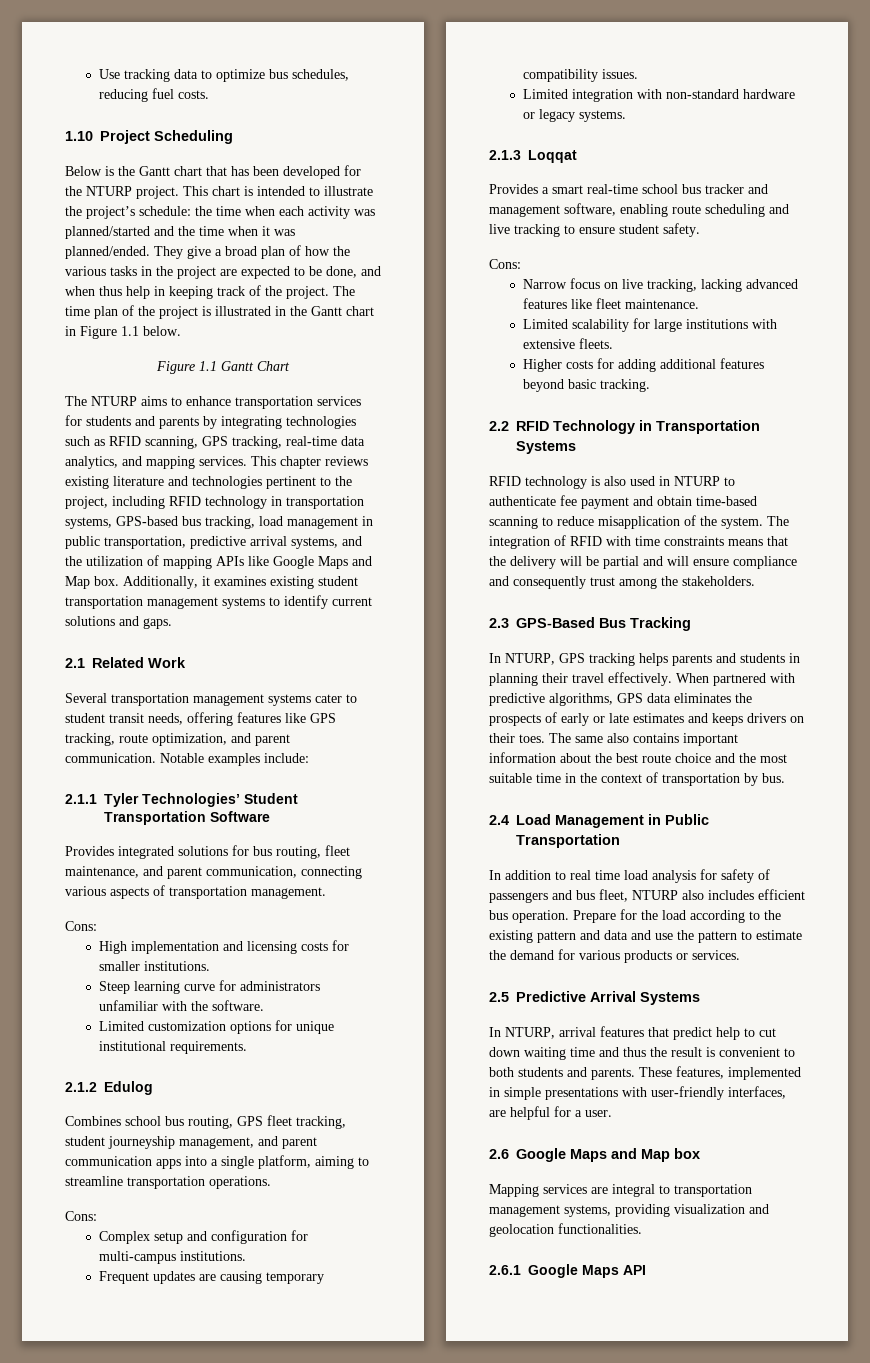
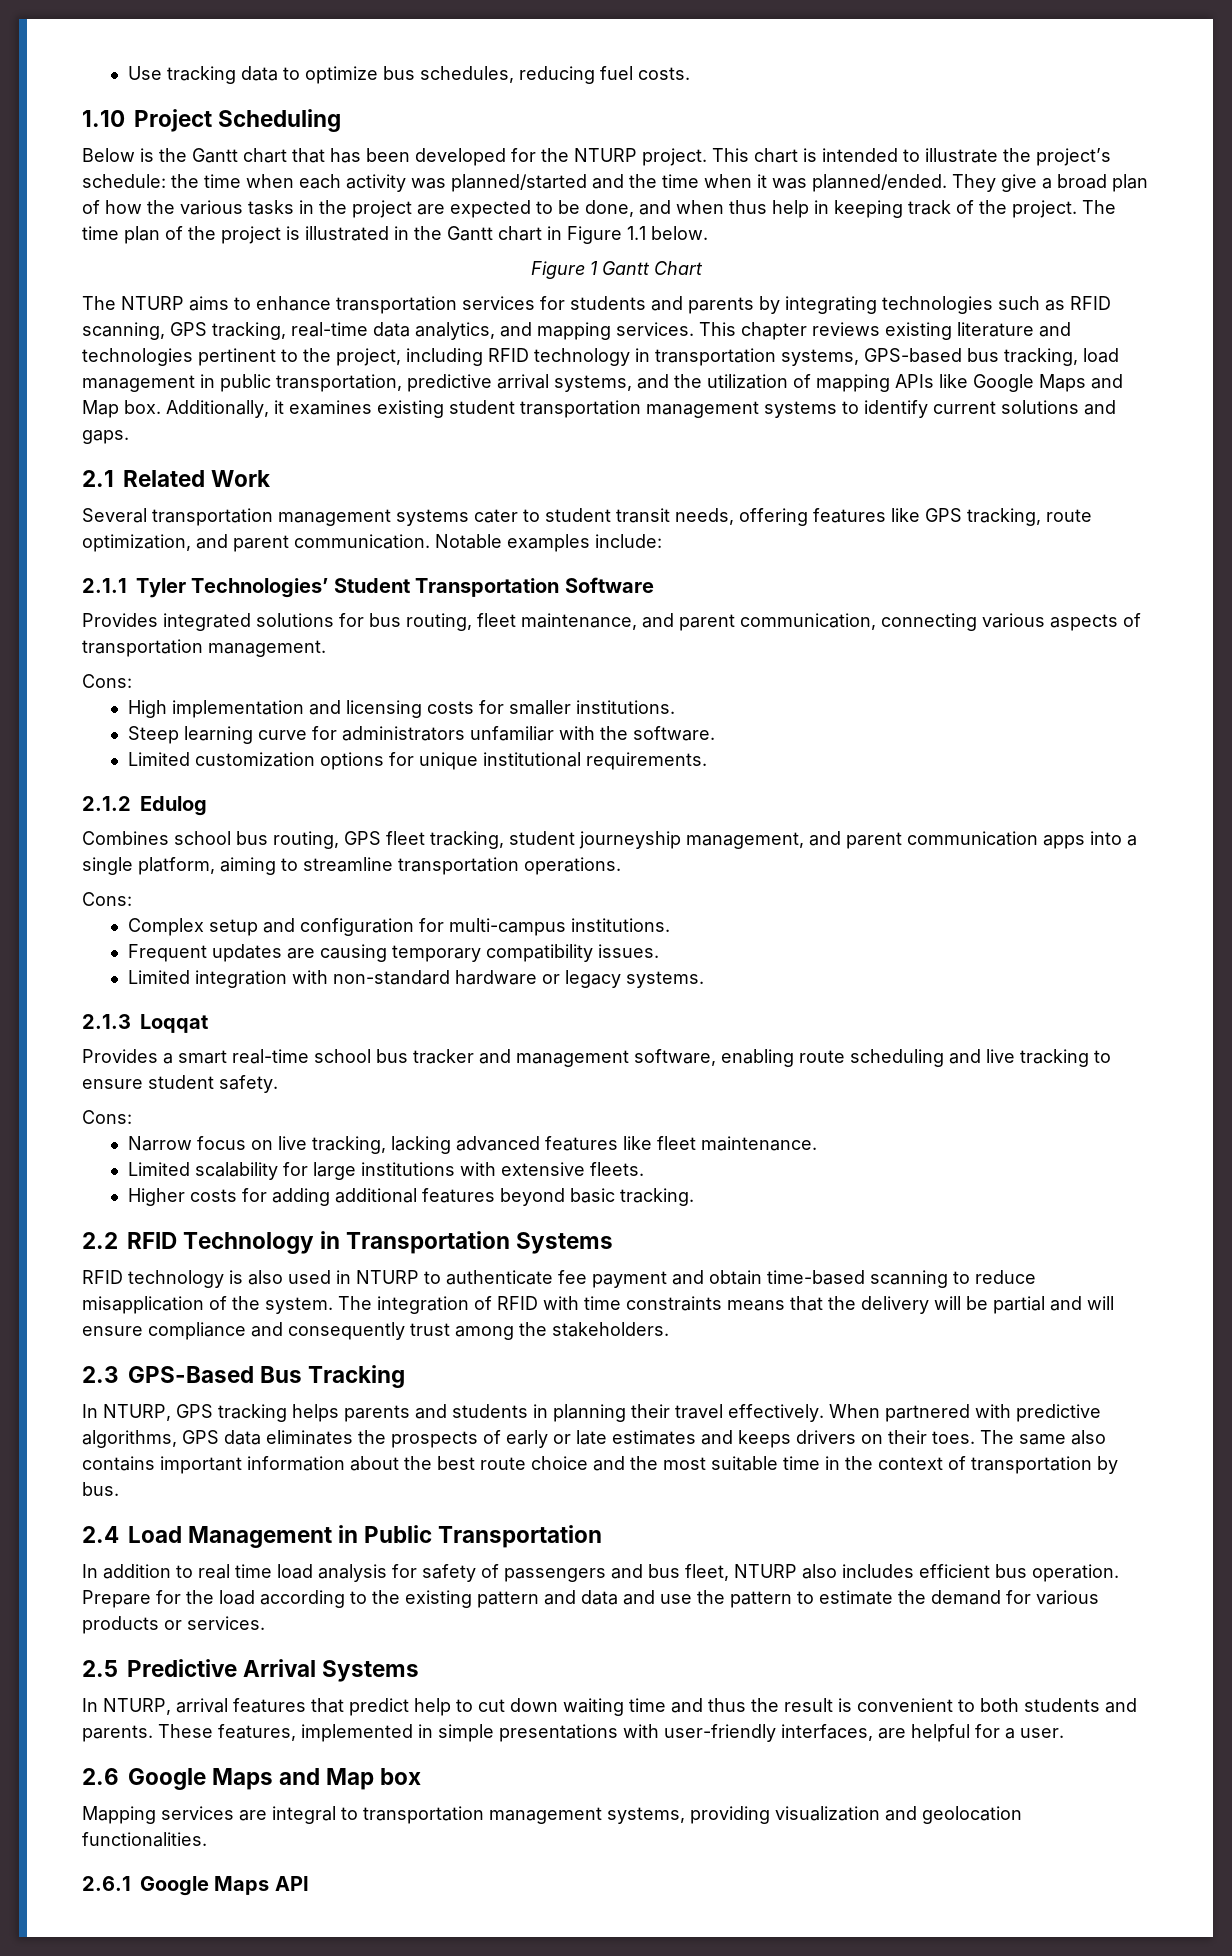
- Figure 1.1 Gantt Chart
+ Figure 1 Gantt Chart

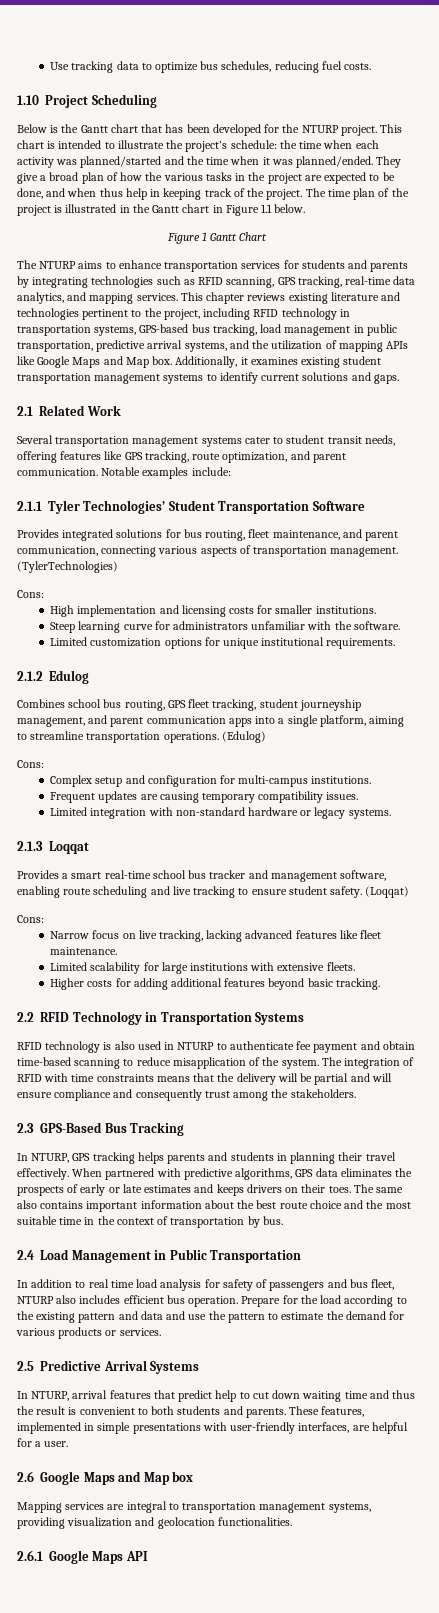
+ (TylerTechnologies)
+ (Edulog)
+ (Loqqat)

